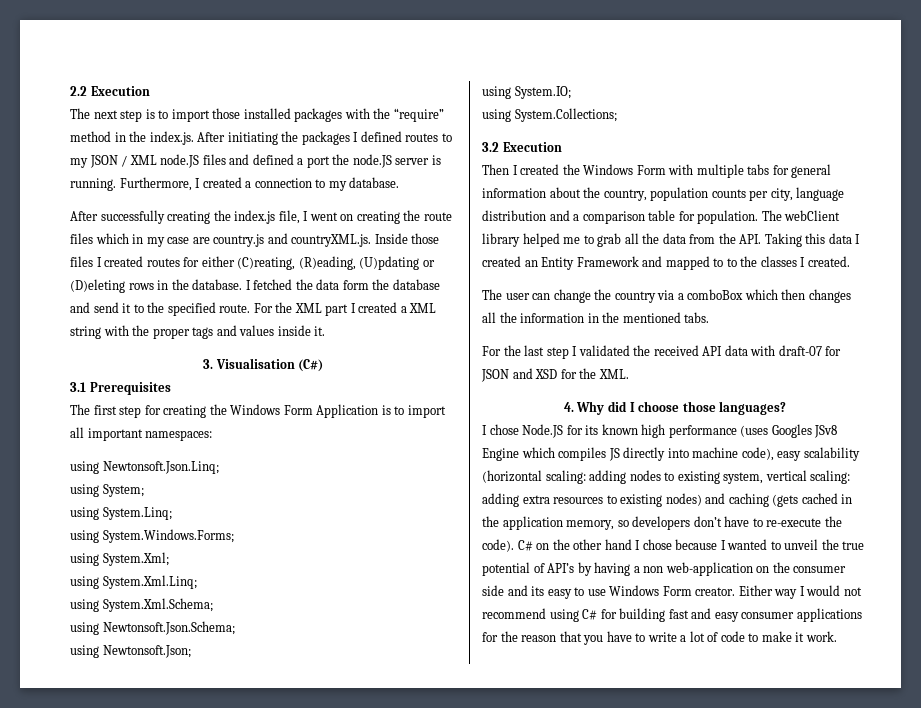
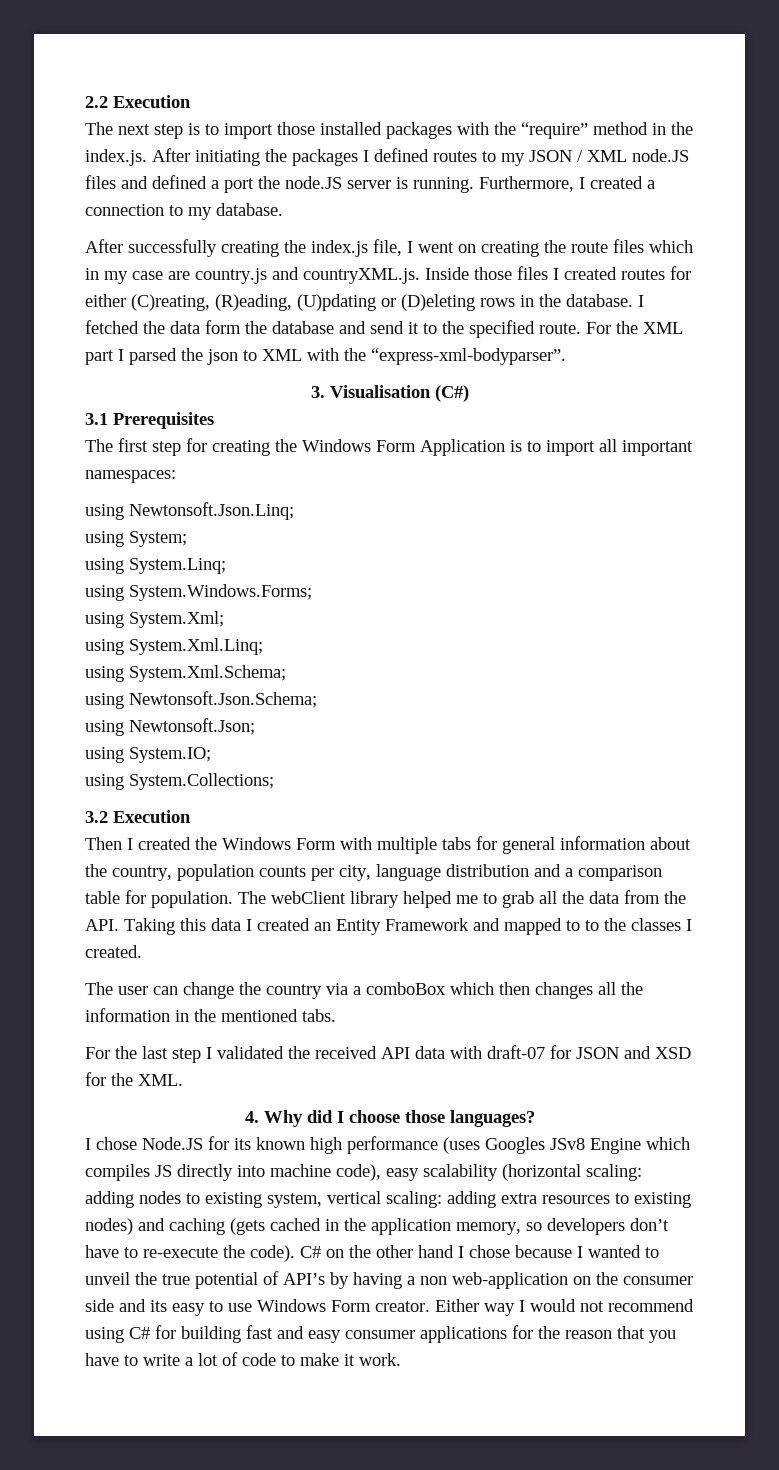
- For the XML part I created a XML string with the proper tags and values inside it.
+ For the XML part I parsed the json to XML with the “express-xml-bodyparser”.

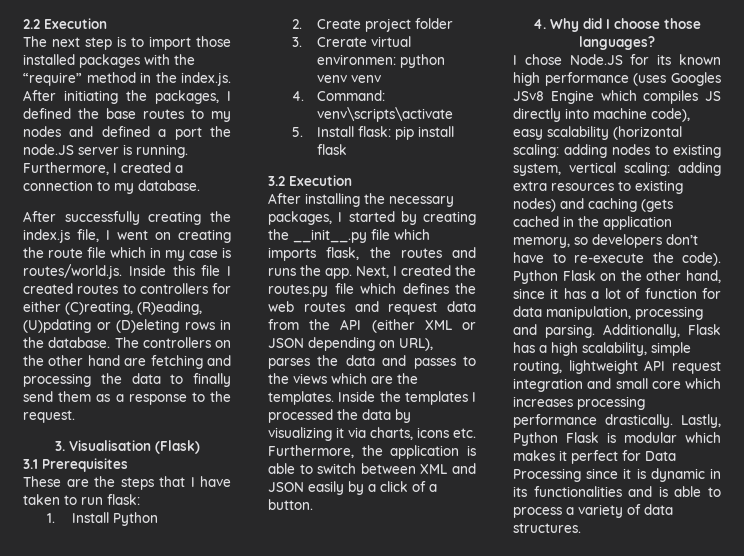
- The next step is to import those installed packages with the “require” method in the index.js. After initiating the packages I defined routes to my JSON / XML node.JS files and defined a port the node.JS server is running.
+ The next step is to import those installed packages with the “require” method in the index.js. After initiating the packages, I defined the base routes to my nodes and defined a port the node.JS server is running.
- After successfully creating the index.js file, I went on creating the route files which in my case are country.js and countryXML.js. Inside those files I created routes for either (C)reating, (R)eading, (U)pdating or (D)eleting rows in the database.
+ After successfully creating the index.js file, I went on creating the route file which in my case is routes/world.js. Inside this file I created routes to controllers for either (C)reating, (R)eading, (U)pdating or (D)eleting rows in the database.
- I fetched the data form the database and send it to the specified route. For the XML part I parsed the json to XML with the “express-xml-bodyparser”.
+ The controllers on the other hand are fetching and processing the data to finally send them as a response to the request.
- 3. Visualisation (C#)
+ 3. Visualisation (Flask)
- The first step for creating the Windows Form Application is to import all important namespaces:
- using Newtonsoft.Json.Linq;
- using System;
- using System.Linq;
- using System.Windows.Forms;
- using System.Xml;
- using System.Xml.Linq;
- using System.Xml.Schema;
- using Newtonsoft.Json.Schema;
- using Newtonsoft.Json;
- using System.IO;
- using System.Collections;
+ These are the steps that I have taken to run flask:
+ 1. Install Python
+ 2. Create project folder
+ 3. Crerate virtual environmen: python venv venv
+ 4. Command: venv\scripts\activate
+ 5. Install flask: pip install flask
  3.2 Execution
- Then I created the Windows Form with multiple tabs for general information about the country, population counts per city, language distribution and a comparison table for population. The webClient library helped me to grab all the data from the API. Taking this data I created an Entity Framework and mapped to to the classes I created.
- The user can change the country via a comboBox which then changes all the information in the mentioned tabs.
- For the last step I validated the received API data with draft-07 for JSON and XSD for the XML.
+ After installing the necessary packages, I started by creating the __init__.py file which imports flask, the routes and runs the app. Next, I created the routes.py file which defines the web routes and request data from the API (either XML or JSON depending on URL), parses the data and passes to the views which are the templates. Inside the templates I processed the data by visualizing it via charts, icons etc. Furthermore, the application is able to switch between XML and JSON easily by a click of a button.
- C# on the other hand I chose because I wanted to unveil the true potential of API’s by having a non web-application on the consumer side and its easy to use Windows Form creator. Either way I would not recommend using C# for building fast and easy consumer applications for the reason that you have to write a lot of code to make it work.
+ Python Flask on the other hand, since it has a lot of function for data manipulation, processing and parsing. Additionally, Flask has a high scalability, simple routing, lightweight API request integration and small core which increases processing performance drastically. Lastly, Python Flask is modular which makes it perfect for Data Processing since it is dynamic in its functionalities and is able to process a variety of data structures.

